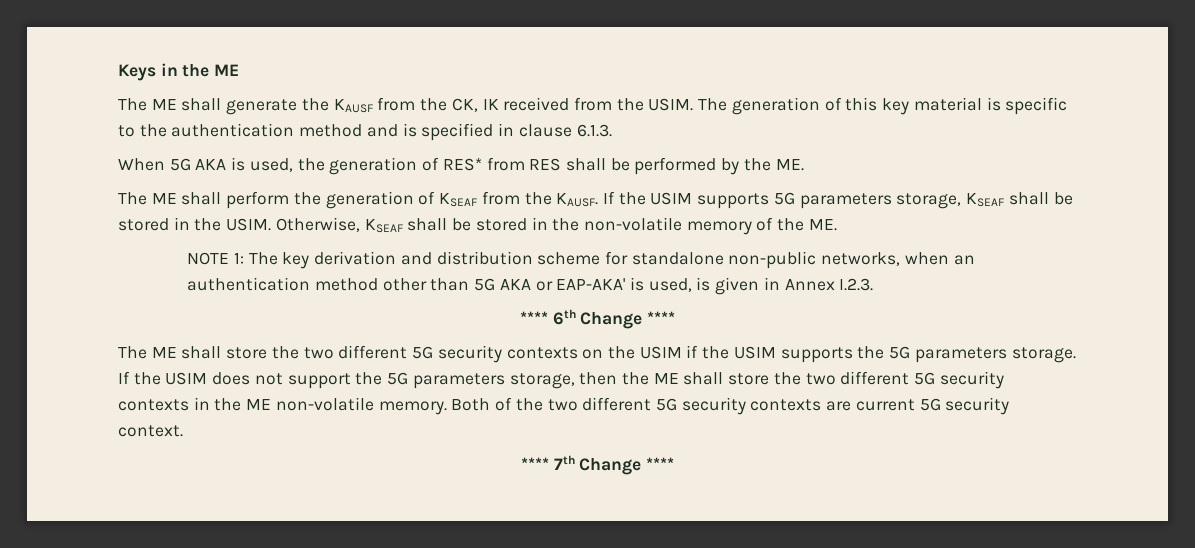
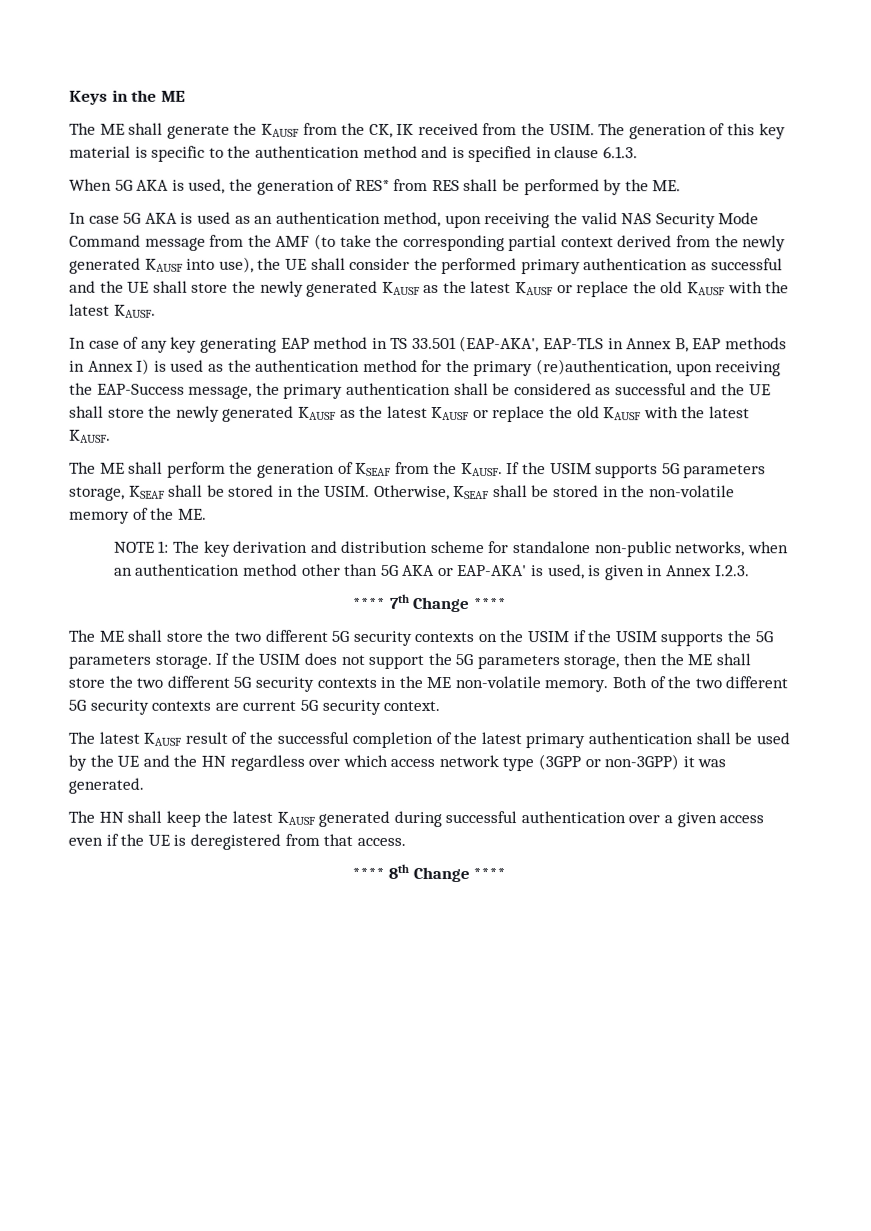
+ In case 5G AKA is used as an authentication method, upon receiving the valid NAS Security Mode Command message from the AMF (to take the corresponding partial context derived from the newly generated KAUSF into use), the UE shall consider the performed primary authentication as successful and the UE shall store the newly generated KAUSF as the latest KAUSF or replace the old KAUSF with the latest KAUSF.
+ In case of any key generating EAP method in TS 33.501 (EAP-AKA', EAP-TLS in Annex B, EAP methods in Annex I) is used as the authentication method for the primary (re)authentication, upon receiving the EAP-Success message, the primary authentication shall be considered as successful and the UE shall store the newly generated KAUSF as the latest KAUSF or replace the old KAUSF with the latest KAUSF.
- **** 6th Change ****
+ **** 7th Change ****
- **** 7th Change ****
+ The latest KAUSF result of the successful completion of the latest primary authentication shall be used by the UE and the HN regardless over which access network type (3GPP or non-3GPP) it was generated.
+ The HN shall keep the latest KAUSF generated during successful authentication over a given access even if the UE is deregistered from that access.
+ **** 8th Change ****

